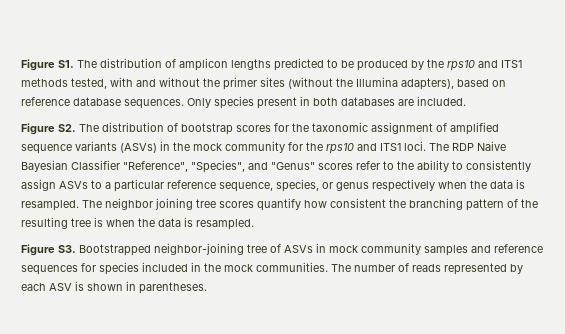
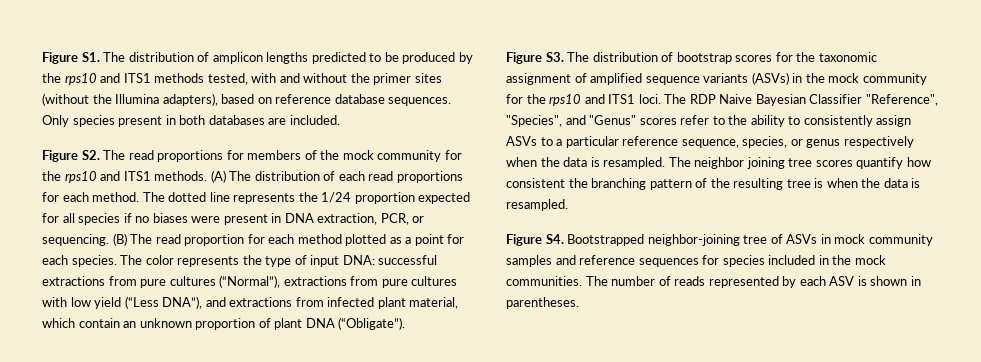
- Figure S2. The distribution of bootstrap scores for the taxonomic assignment of amplified sequence variants (ASVs) in the mock community for the rps10 and ITS1 loci.
+ Figure S2. The read proportions for members of the mock community for the rps10 and ITS1 methods. (A) The distribution of each read proportions for each method. The dotted line represents the 1/24 proportion expected for all species if no biases were present in DNA extraction, PCR, or sequencing. (B) The read proportion for each method plotted as a point for each species. The color represents the type of input DNA: successful extractions from pure cultures (“Normal”), extractions from pure cultures with low yield (“Less DNA”), and extractions from infected plant material, which contain an unknown proportion of plant DNA (“Obligate”).
+ Figure S3. The distribution of bootstrap scores for the taxonomic assignment of amplified sequence variants (ASVs) in the mock community for the rps10 and ITS1 loci.
- Figure S3. Bootstrapped neighbor-joining tree of ASVs in mock community samples and reference sequences for species included in the mock communities.
+ Figure S4. Bootstrapped neighbor-joining tree of ASVs in mock community samples and reference sequences for species included in the mock communities.

